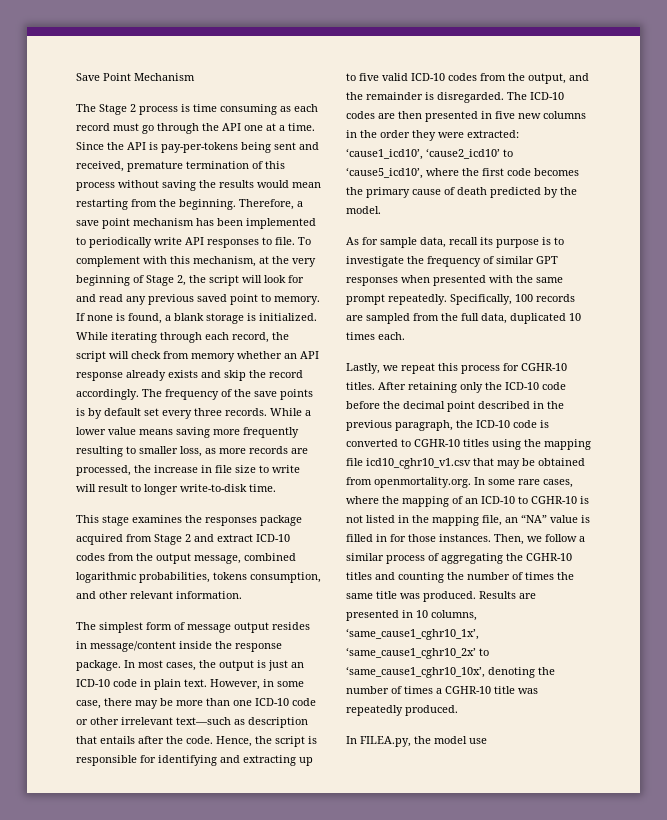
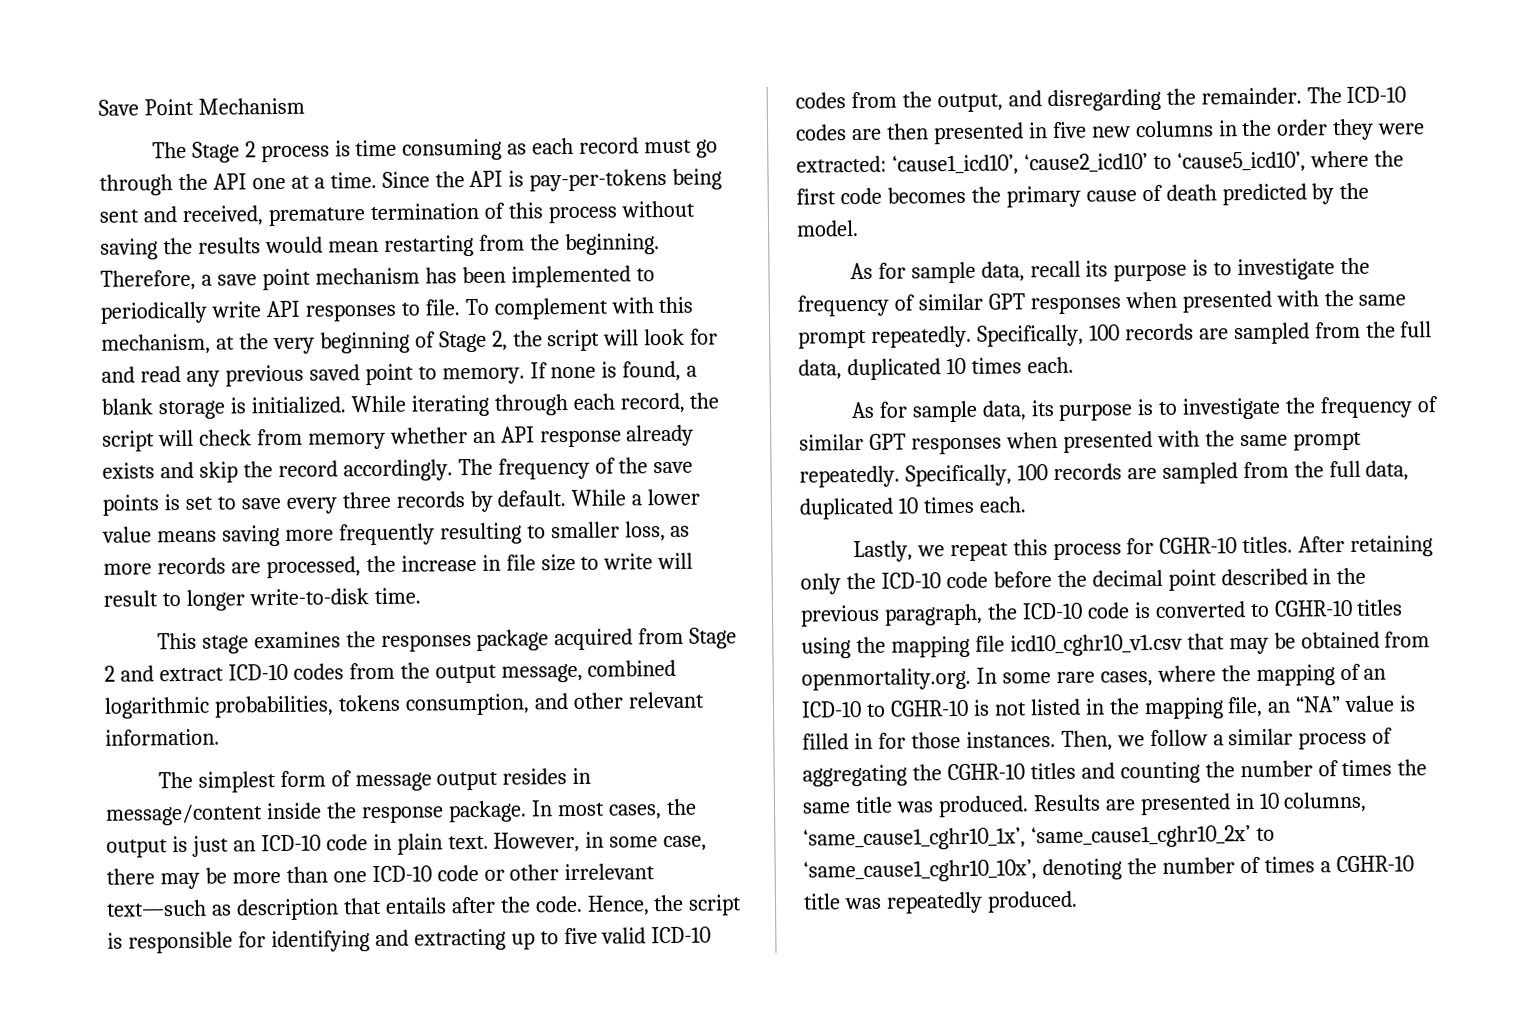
- The frequency of the save points is by default set every three records.
+ The frequency of the save points is set to save every three records by default.
- Hence, the script is responsible for identifying and extracting up to five valid ICD-10 codes from the output, and the remainder is disregarded.
+ Hence, the script is responsible for identifying and extracting up to five valid ICD-10 codes from the output, and disregarding the remainder.
+ As for sample data, its purpose is to investigate the frequency of similar GPT responses when presented with the same prompt repeatedly. Specifically, 100 records are sampled from the full data, duplicated 10 times each.
- In FILEA.py, the model use

